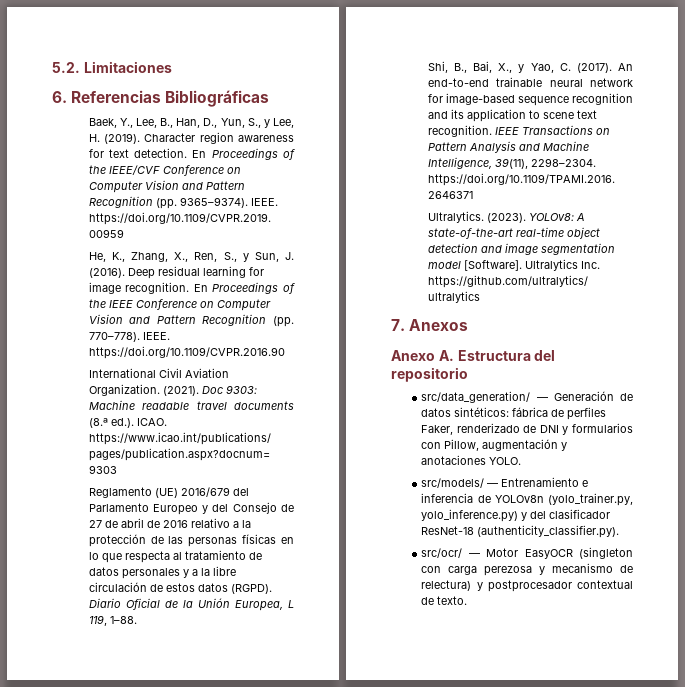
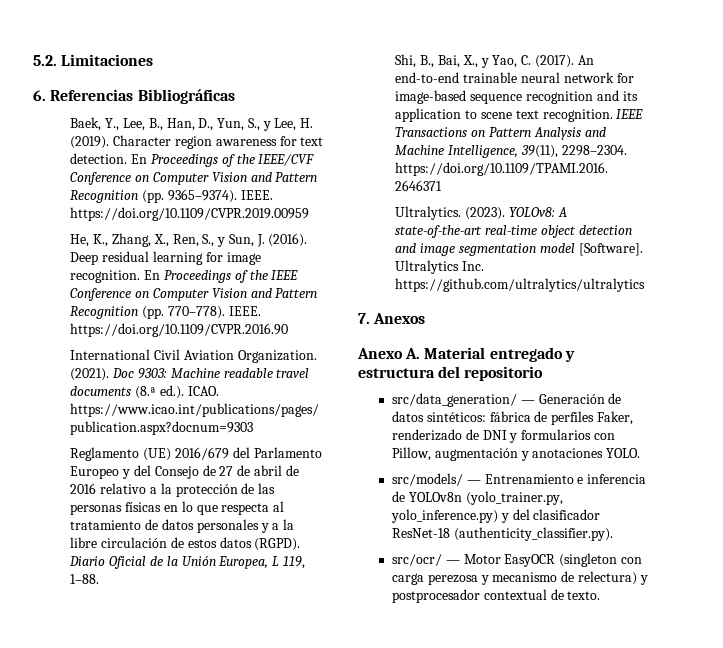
- Anexo A. Estructura del repositorio
+ Anexo A. Material entregado y estructura del repositorio

